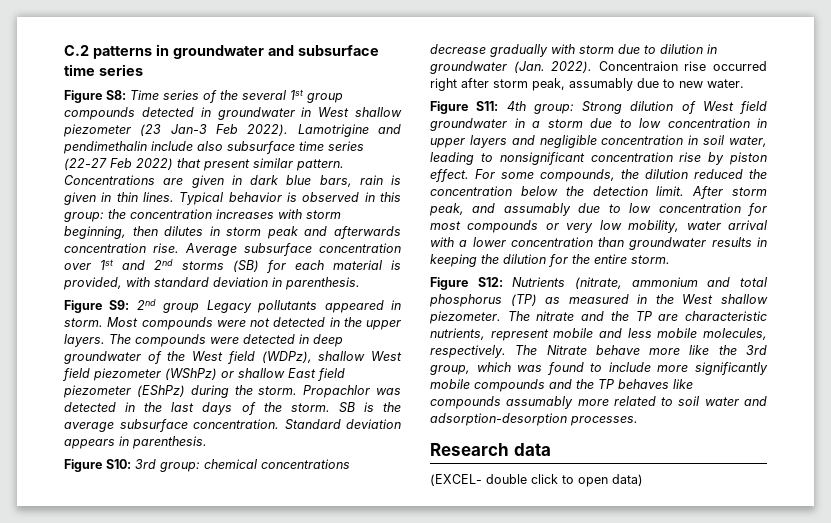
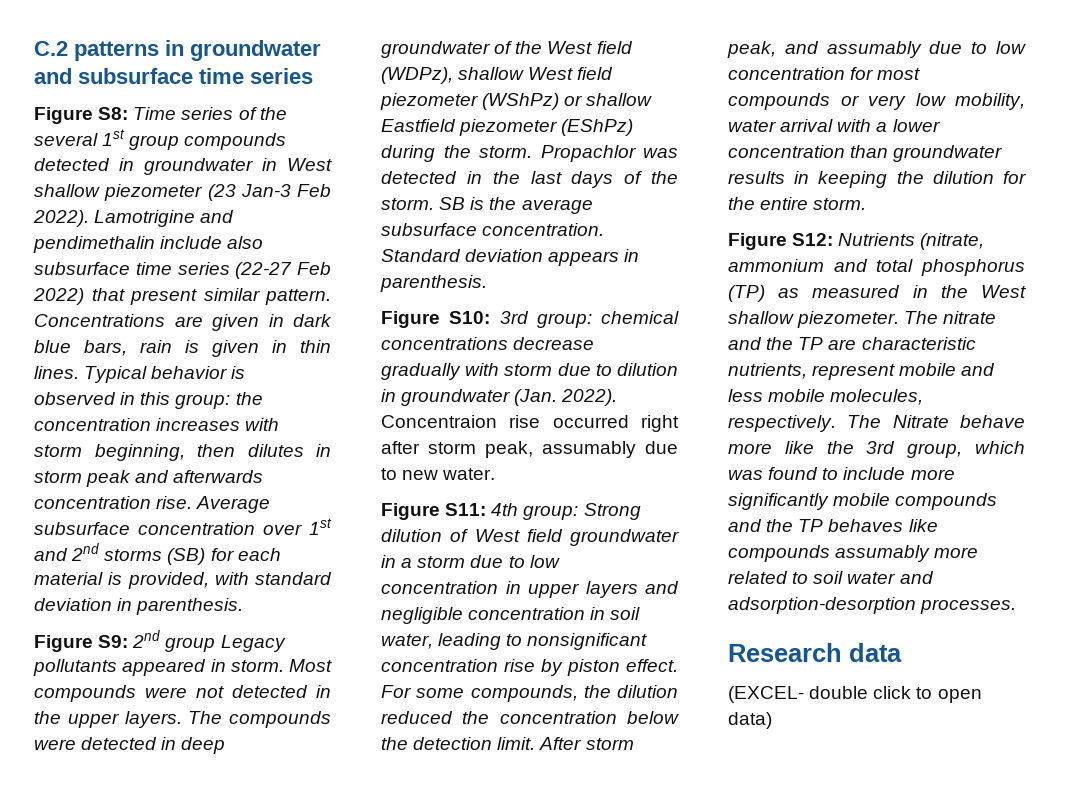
- The compounds were detected in deep groundwater of the West field (WDPz), shallow West field piezometer (WShPz) or shallow East field piezometer (EShPz) during the storm.
+ The compounds were detected in deep groundwater of the West field (WDPz), shallow West field piezometer (WShPz) or shallow Eastfield piezometer (EShPz) during the storm.

